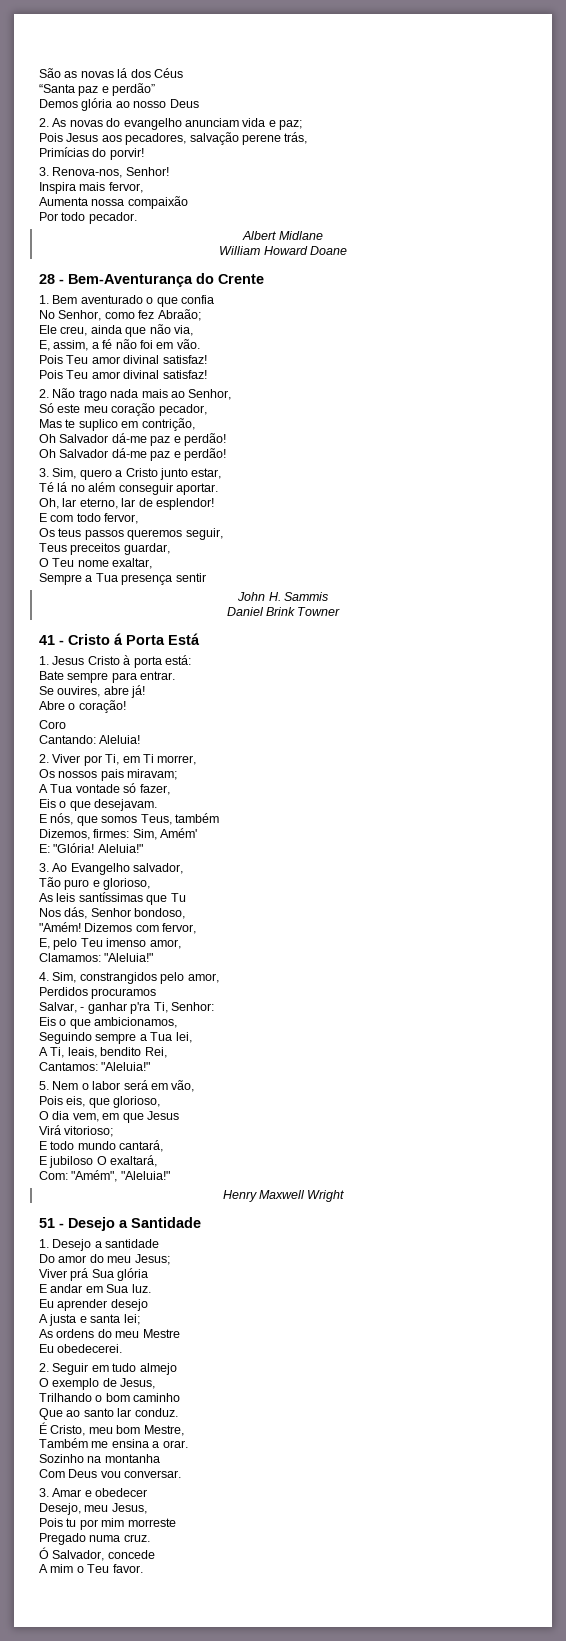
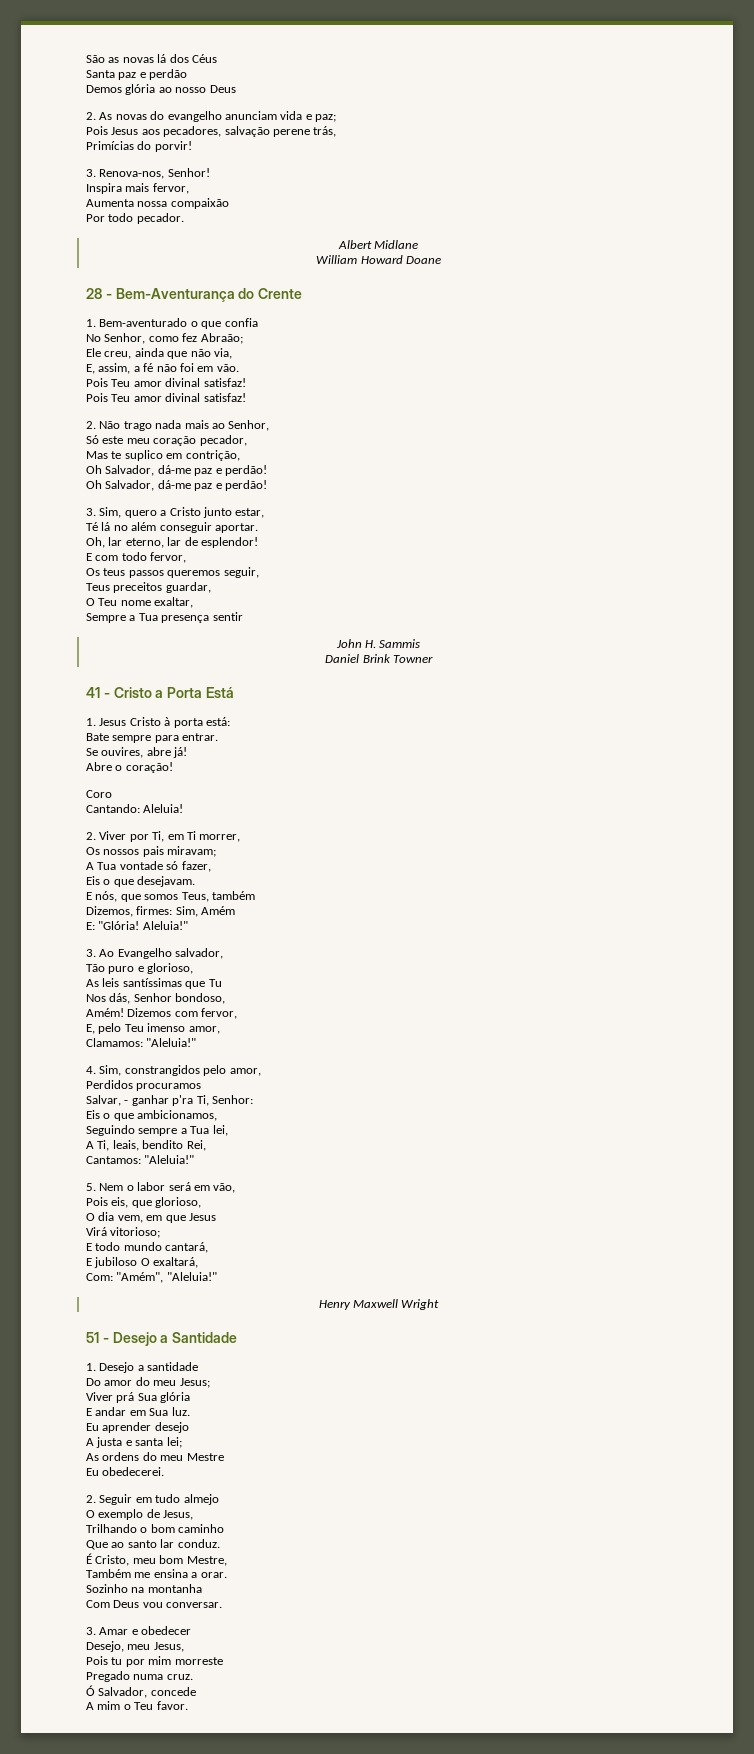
- “Santa paz e perdão”
+ Santa paz e perdão
- 1. Bem aventurado o que confia
+ 1. Bem-aventurado o que confia
  Mas te suplico em contrição,
- Oh Salvador dá-me paz e perdão!
- Oh Salvador dá-me paz e perdão!
+ Oh Salvador, dá-me paz e perdão!
+ Oh Salvador, dá-me paz e perdão!
- 41 - Cristo á Porta Está
+ 41 - Cristo a Porta Está
- Dizemos, firmes: Sim, Amém'
+ Dizemos, firmes: Sim, Amém
- "Amém!
+ Amém!

